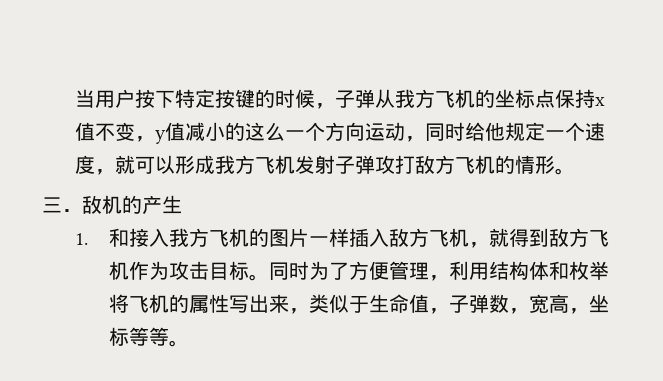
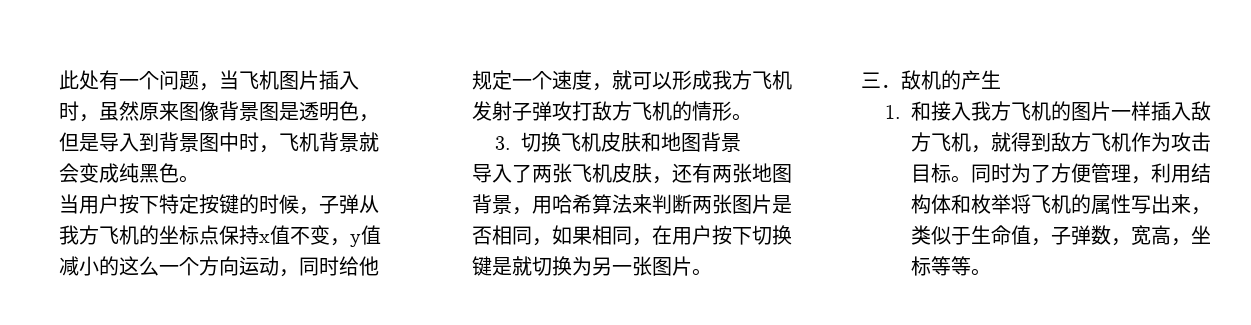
+ 此处有一个问题，当飞机图片插入时，虽然原来图像背景图是透明色，但是导入到背景图中时，飞机背景就会变成纯黑色。
+ 3.切换飞机皮肤和地图背景
+ 导入了两张飞机皮肤，还有两张地图背景，用哈希算法来判断两张图片是否相同，如果相同，在用户按下切换键是就切换为另一张图片。

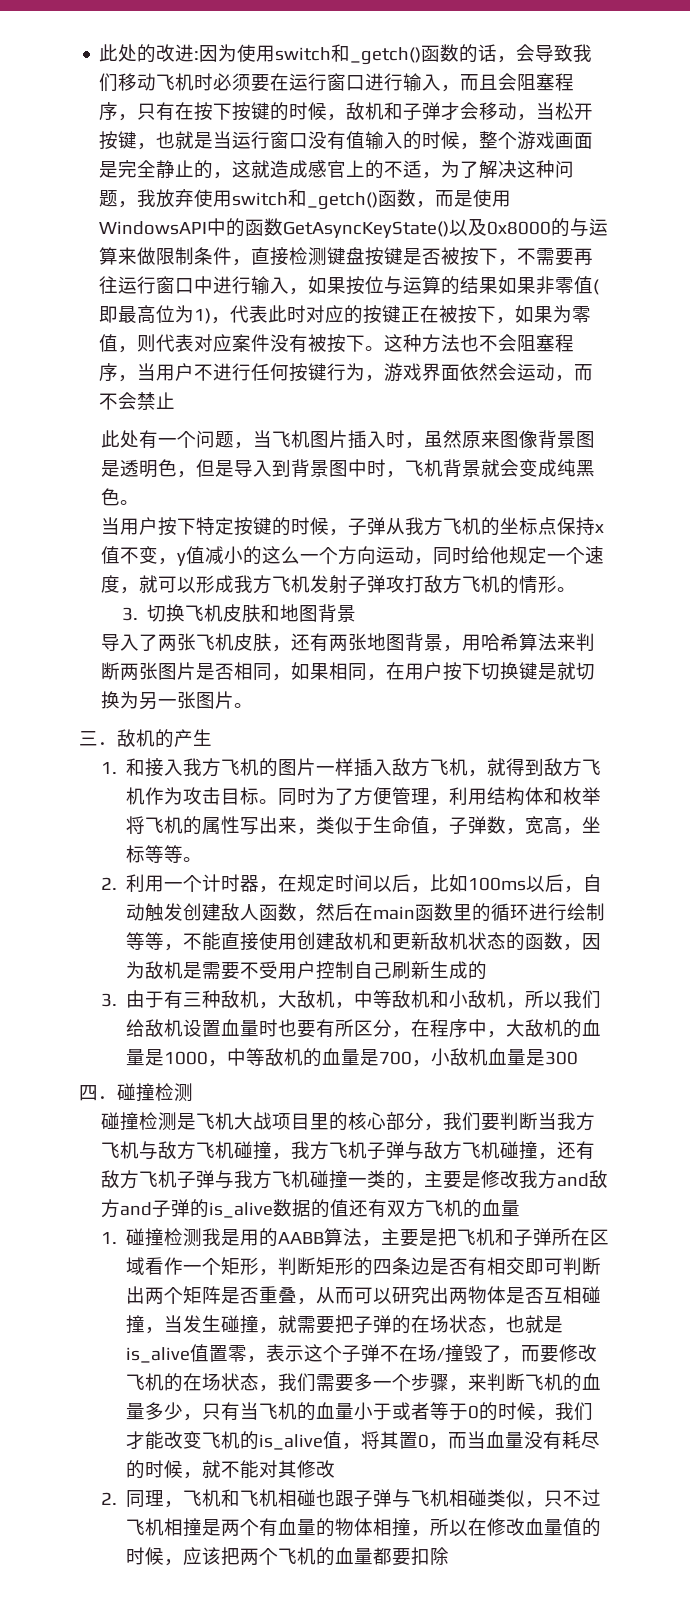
+ 此处的改进:因为使用switch和_getch()函数的话，会导致我们移动飞机时必须要在运行窗口进行输入，而且会阻塞程序，只有在按下按键的时候，敌机和子弹才会移动，当松开按键，也就是当运行窗口没有值输入的时候，整个游戏画面是完全静止的，这就造成感官上的不适，为了解决这种问题，我放弃使用switch和_getch()函数，而是使用WindowsAPI中的函数GetAsyncKeyState()以及0x8000的与运算来做限制条件，直接检测键盘按键是否被按下，不需要再往运行窗口中进行输入，如果按位与运算的结果如果非零值(即最高位为1)，代表此时对应的按键正在被按下，如果为零值，则代表对应案件没有被按下。这种方法也不会阻塞程序，当用户不进行任何按键行为，游戏界面依然会运动，而不会禁止
+ 2.利用一个计时器，在规定时间以后，比如100ms以后，自动触发创建敌人函数，然后在main函数里的循环进行绘制等等，不能直接使用创建敌机和更新敌机状态的函数，因为敌机是需要不受用户控制自己刷新生成的
+ 3.由于有三种敌机，大敌机，中等敌机和小敌机，所以我们给敌机设置血量时也要有所区分，在程序中，大敌机的血量是1000，中等敌机的血量是700，小敌机血量是300
+ 四．碰撞检测
+ 碰撞检测是飞机大战项目里的核心部分，我们要判断当我方飞机与敌方飞机碰撞，我方飞机子弹与敌方飞机碰撞，还有敌方飞机子弹与我方飞机碰撞一类的，主要是修改我方and敌方and子弹的is_alive数据的值还有双方飞机的血量
+ 1.碰撞检测我是用的AABB算法，主要是把飞机和子弹所在区域看作一个矩形，判断矩形的四条边是否有相交即可判断出两个矩阵是否重叠，从而可以研究出两物体是否互相碰撞，当发生碰撞，就需要把子弹的在场状态，也就是is_alive值置零，表示这个子弹不在场/撞毁了，而要修改飞机的在场状态，我们需要多一个步骤，来判断飞机的血量多少，只有当飞机的血量小于或者等于0的时候，我们才能改变飞机的is_alive值，将其置0，而当血量没有耗尽的时候，就不能对其修改
+ 2.同理，飞机和飞机相碰也跟子弹与飞机相碰类似，只不过飞机相撞是两个有血量的物体相撞，所以在修改血量值的时候，应该把两个飞机的血量都要扣除

